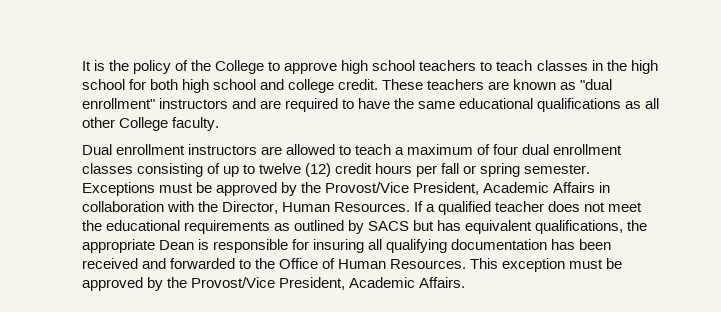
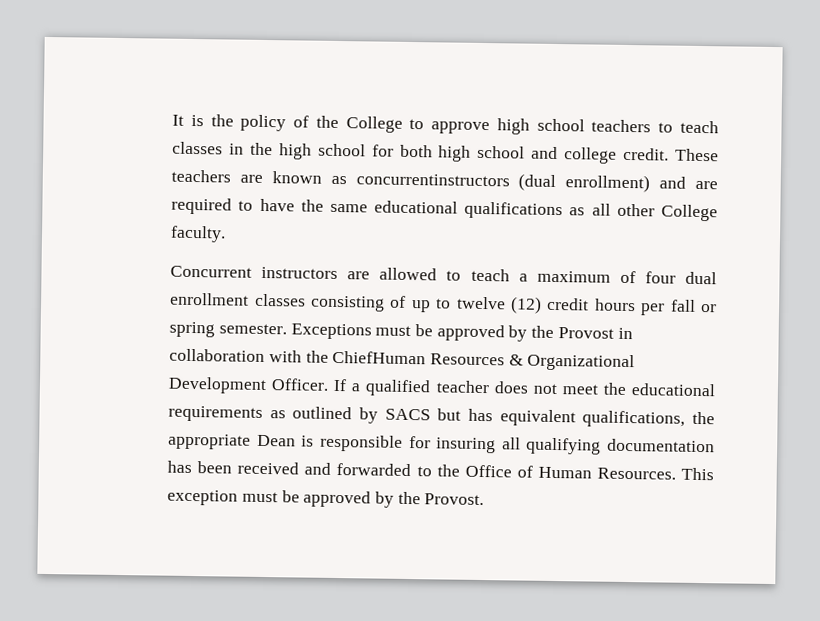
- These teachers are known as "dual enrollment" instructors and are required to have the same educational qualifications as all other College faculty.
+ These teachers are known as concurrentinstructors (dual enrollment) and are required to have the same educational qualifications as all other College faculty.
- Dual enrollment instructors are allowed to teach a maximum of four dual enrollment classes consisting of up to twelve (12) credit hours per fall or spring semester.
+ Concurrent instructors are allowed to teach a maximum of four dual enrollment classes consisting of up to twelve (12) credit hours per fall or spring semester.
- Exceptions must be approved by the Provost/Vice President, Academic Affairs in collaboration with the Director, Human Resources.
+ Exceptions must be approved by the Provost in collaboration with the ChiefHuman Resources & Organizational Development Officer.
- This exception must be approved by the Provost/Vice President, Academic Affairs.
+ This exception must be approved by the Provost.

